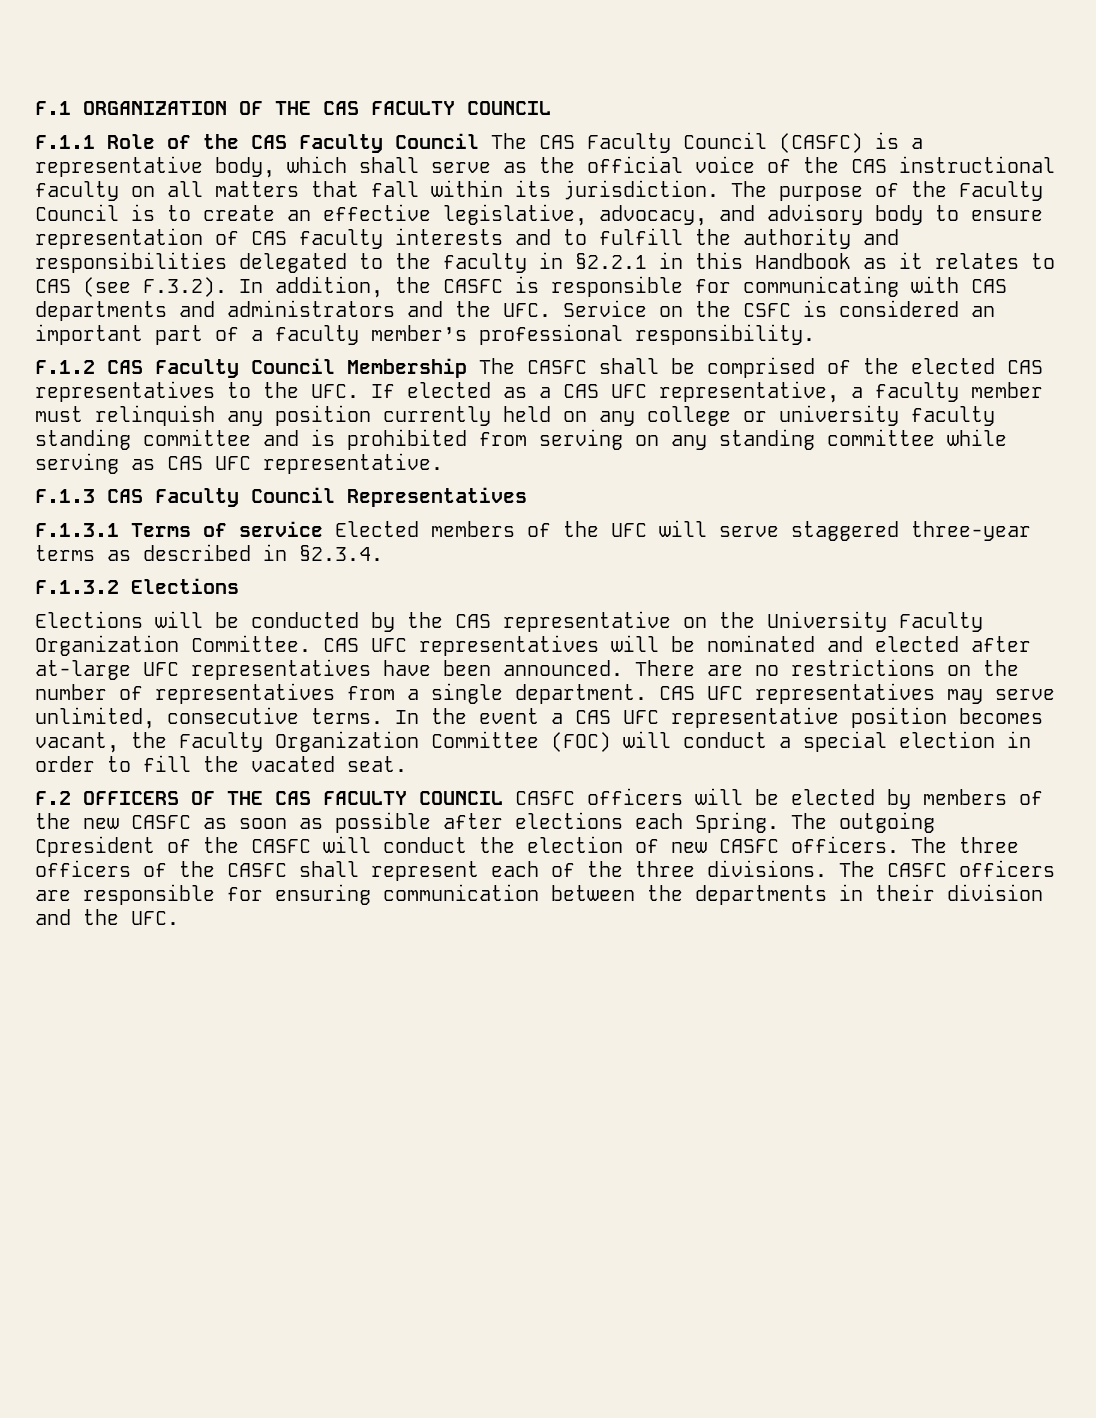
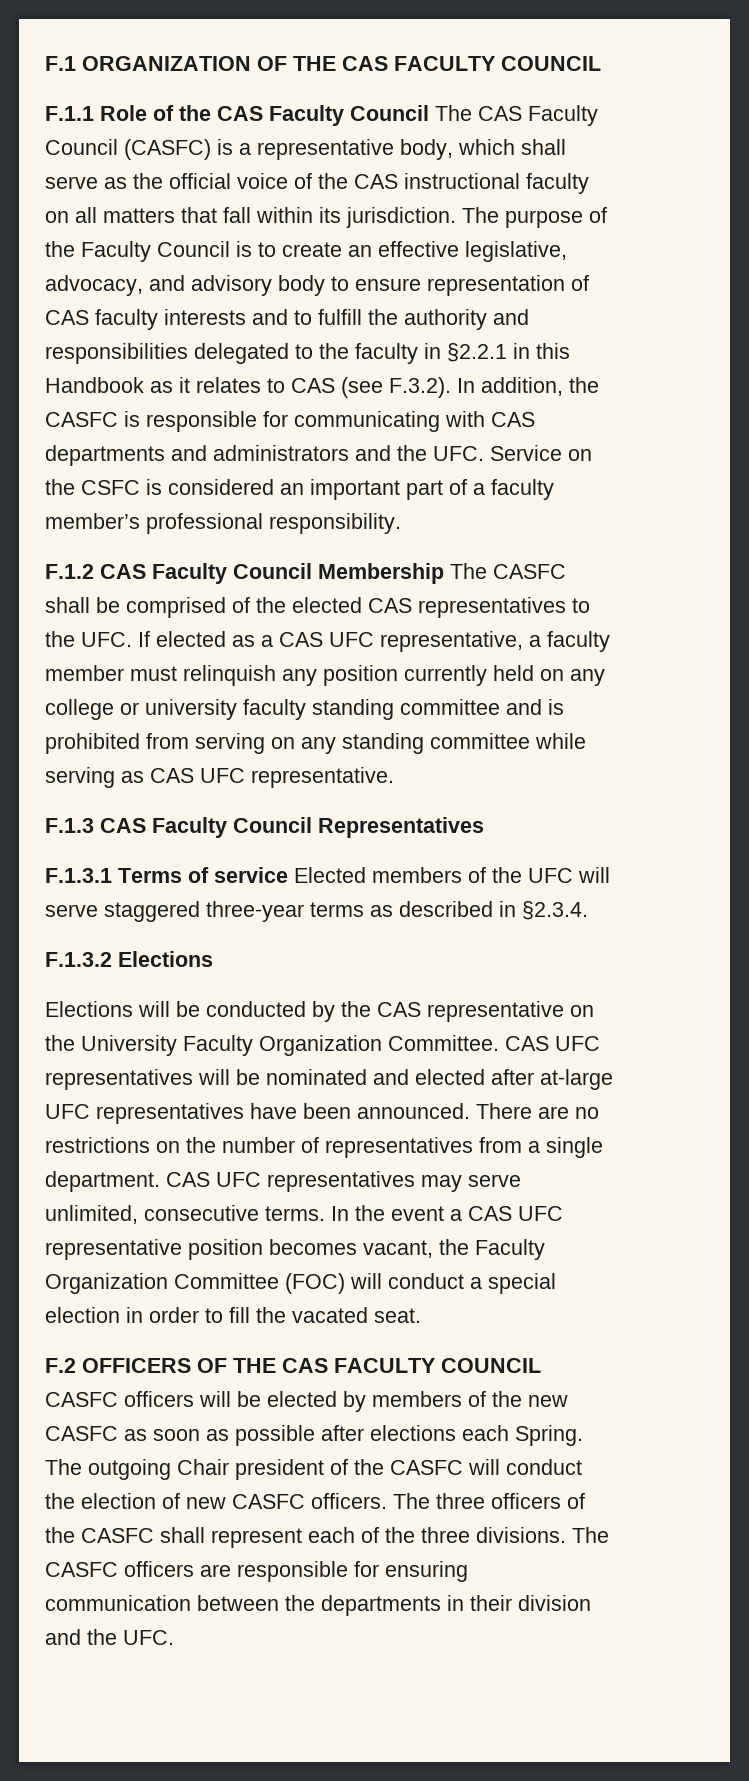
- The outgoing Cpresident of the CASFC will conduct the election of new CASFC officers.
+ The outgoing Chair president of the CASFC will conduct the election of new CASFC officers.

